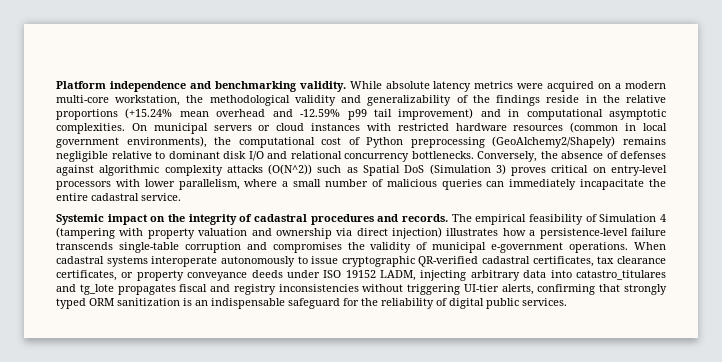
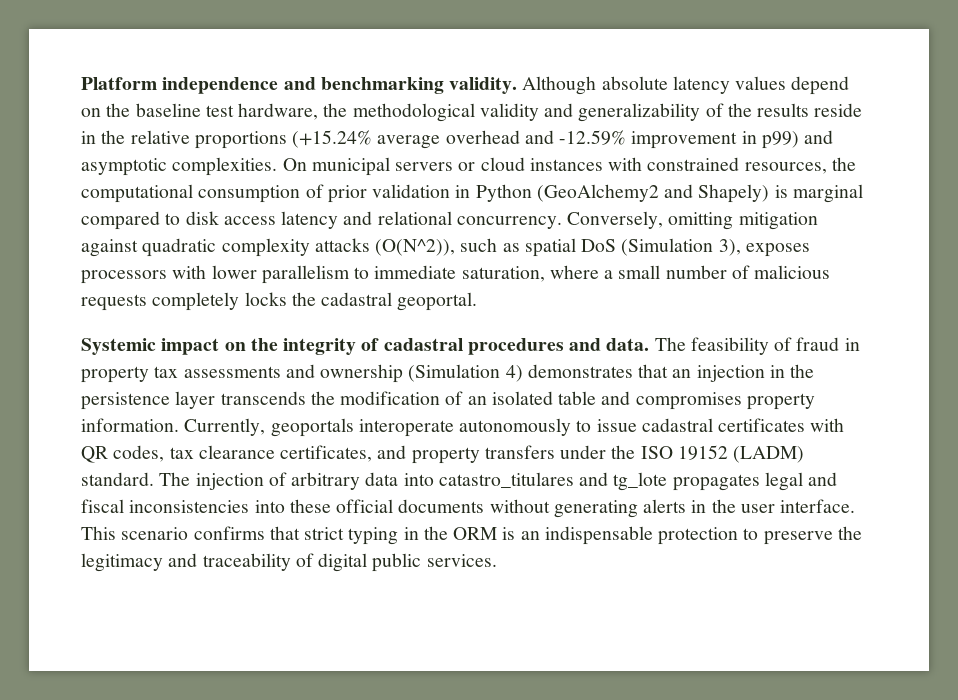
- While absolute latency metrics were acquired on a modern multi-core workstation, the methodological validity and generalizability of the findings reside in the relative proportions (+15.24% mean overhead and -12.59% p99 tail improvement) and in computational asymptotic complexities.
+ Although absolute latency values depend on the baseline test hardware, the methodological validity and generalizability of the results reside in the relative proportions (+15.24% average overhead and -12.59% improvement in p99) and asymptotic complexities.
- On municipal servers or cloud instances with restricted hardware resources (common in local government environments), the computational cost of Python preprocessing (GeoAlchemy2/Shapely) remains negligible relative to dominant disk I/O and relational concurrency bottlenecks. Conversely, the absence of defenses against algorithmic complexity attacks (O(N^2)) such as Spatial DoS (Simulation 3) proves critical on entry-level processors with lower parallelism, where a small number of malicious queries can immediately incapacitate the entire cadastral service.
+ On municipal servers or cloud instances with constrained resources, the computational consumption of prior validation in Python (GeoAlchemy2 and Shapely) is marginal compared to disk access latency and relational concurrency. Conversely, omitting mitigation against quadratic complexity attacks (O(N^2)), such as spatial DoS (Simulation 3), exposes processors with lower parallelism to immediate saturation, where a small number of malicious requests completely locks the cadastral geoportal.
- Systemic impact on the integrity of cadastral procedures and records. The empirical feasibility of Simulation 4 (tampering with property valuation and ownership via direct injection) illustrates how a persistence-level failure transcends single-table corruption and compromises the validity of municipal e-government operations. When cadastral systems interoperate autonomously to issue cryptographic QR-verified cadastral certificates, tax clearance certificates, or property conveyance deeds under ISO 19152 LADM, injecting arbitrary data into catastro_titulares and tg_lote propagates fiscal and registry inconsistencies without triggering UI-tier alerts, confirming that strongly typed ORM sanitization is an indispensable safeguard for the reliability of digital public services.
+ Systemic impact on the integrity of cadastral procedures and data. The feasibility of fraud in property tax assessments and ownership (Simulation 4) demonstrates that an injection in the persistence layer transcends the modification of an isolated table and compromises property information. Currently, geoportals interoperate autonomously to issue cadastral certificates with QR codes, tax clearance certificates, and property transfers under the ISO 19152 (LADM) standard. The injection of arbitrary data into catastro_titulares and tg_lote propagates legal and fiscal inconsistencies into these official documents without generating alerts in the user interface. This scenario confirms that strict typing in the ORM is an indispensable protection to preserve the legitimacy and traceability of digital public services.

